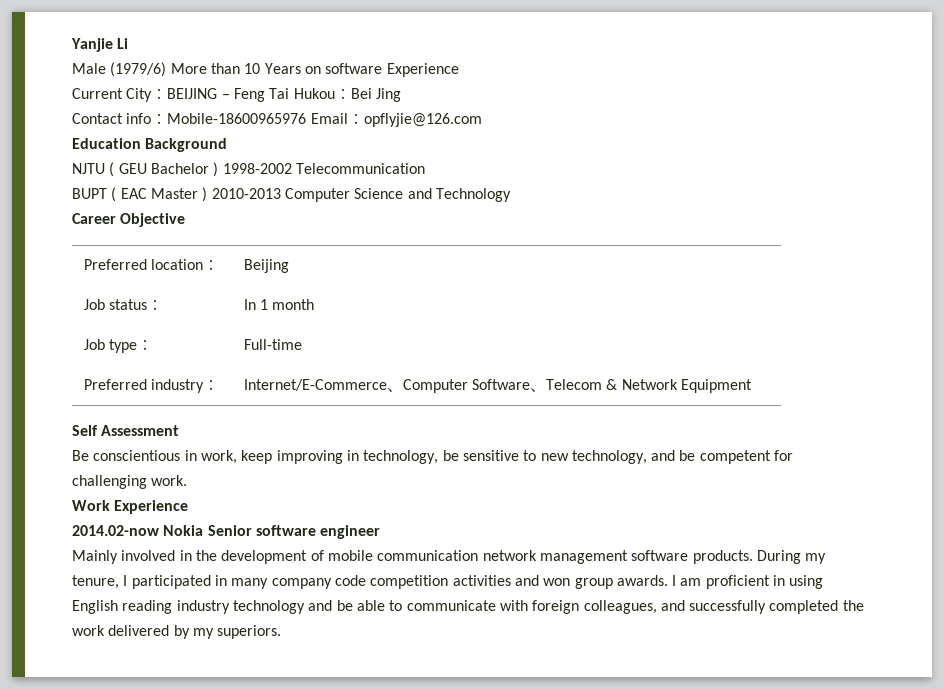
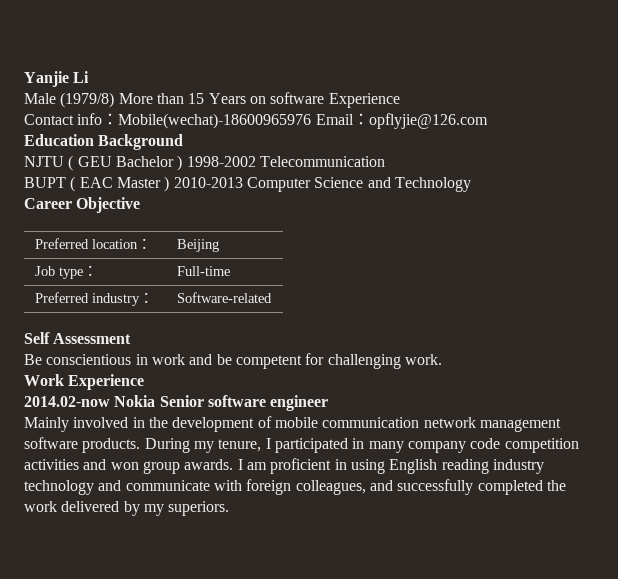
- Male (1979/6) More than 10 Years on software Experience
+ Male (1979/8) More than 15 Years on software Experience
- Current City：BEIJING – Feng Tai Hukou：Bei Jing
- Contact info：Mobile-18600965976 Email：opflyjie@126.com
+ Contact info：Mobile(wechat)-18600965976 Email：opflyjie@126.com
- Job status： | In 1 month
- Preferred industry： | Internet/E-Commerce、Computer Software、Telecom & Network Equipment
+ Preferred industry： | Software-related
- Be conscientious in work, keep improving in technology, be sensitive to new technology, and be competent for challenging work.
+ Be conscientious in work and be competent for challenging work.
- I am proficient in using English reading industry technology and be able to communicate with foreign colleagues, and successfully completed the work delivered by my superiors.
+ I am proficient in using English reading industry technology and communicate with foreign colleagues, and successfully completed the work delivered by my superiors.

